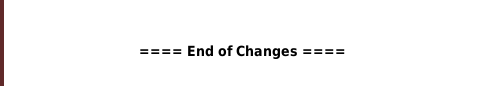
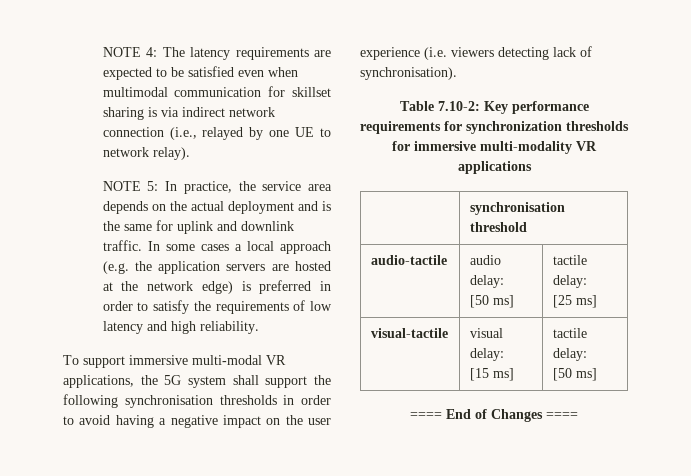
+ NOTE 4: The latency requirements are expected to be satisfied even when multimodal communication for skillset sharing is via indirect network connection (i.e., relayed by one UE to network relay).
+ NOTE 5: In practice, the service area depends on the actual deployment and is the same for uplink and downlink traffic. In some cases a local approach (e.g. the application servers are hosted at the network edge) is preferred in order to satisfy the requirements of low latency and high reliability.
+ To support immersive multi-modal VR applications, the 5G system shall support the following synchronisation thresholds in order to avoid having a negative impact on the user experience (i.e. viewers detecting lack of synchronisation).
+ Table 7.10-2: Key performance requirements for synchronization thresholds for immersive multi-modality VR applications
+ | synchronisation threshold
+ audio-tactile | audio delay:
+ [50 ms] | tactile delay:
+ [25 ms]
+ visual-tactile | visual delay:
+ [15 ms] | tactile delay:
+ [50 ms]

